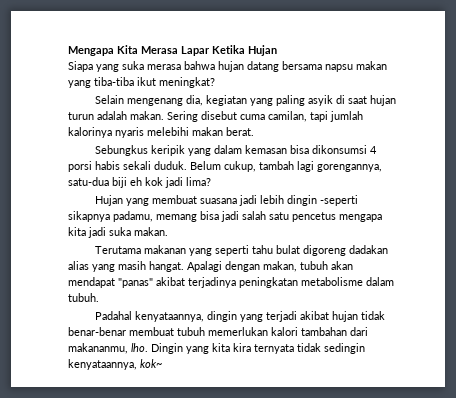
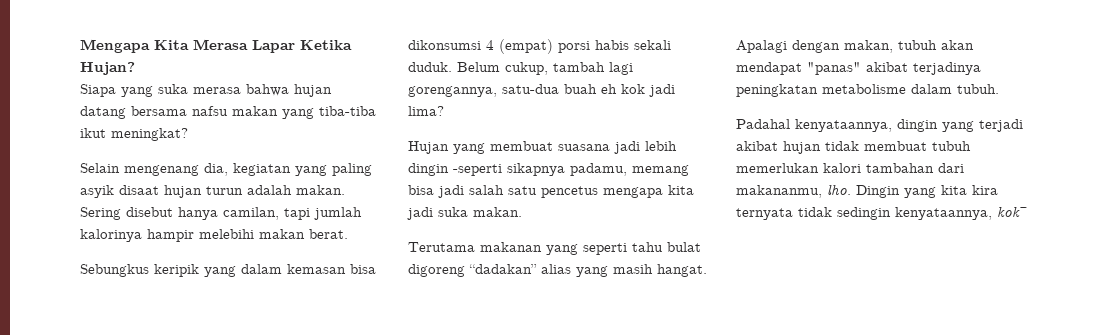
- Mengapa Kita Merasa Lapar Ketika Hujan
+ Mengapa Kita Merasa Lapar Ketika Hujan?
- Siapa yang suka merasa bahwa hujan datang bersama napsu makan yang tiba-tiba ikut meningkat?
+ Siapa yang suka merasa bahwa hujan datang bersama nafsu makan yang tiba-tiba ikut meningkat?
- Selain mengenang dia, kegiatan yang paling asyik di saat hujan turun adalah makan.
+ Selain mengenang dia, kegiatan yang paling asyik disaat hujan turun adalah makan.
- Sering disebut cuma camilan, tapi jumlah kalorinya nyaris melebihi makan berat.
+ Sering disebut hanya camilan, tapi jumlah kalorinya hampir melebihi makan berat.
- Sebungkus keripik yang dalam kemasan bisa dikonsumsi 4 porsi habis sekali duduk.
+ Sebungkus keripik yang dalam kemasan bisa dikonsumsi 4 (empat) porsi habis sekali duduk.
- Belum cukup, tambah lagi gorengannya, satu-dua biji eh kok jadi lima?
+ Belum cukup, tambah lagi gorengannya, satu-dua buah eh kok jadi lima?
- Terutama makanan yang seperti tahu bulat digoreng dadakan alias yang masih hangat.
+ Terutama makanan yang seperti tahu bulat digoreng “dadakan” alias yang masih hangat.
- Padahal kenyataannya, dingin yang terjadi akibat hujan tidak benar-benar membuat tubuh memerlukan kalori tambahan dari makananmu, lho.
+ Padahal kenyataannya, dingin yang terjadi akibat hujan tidak membuat tubuh memerlukan kalori tambahan dari makananmu, lho.

